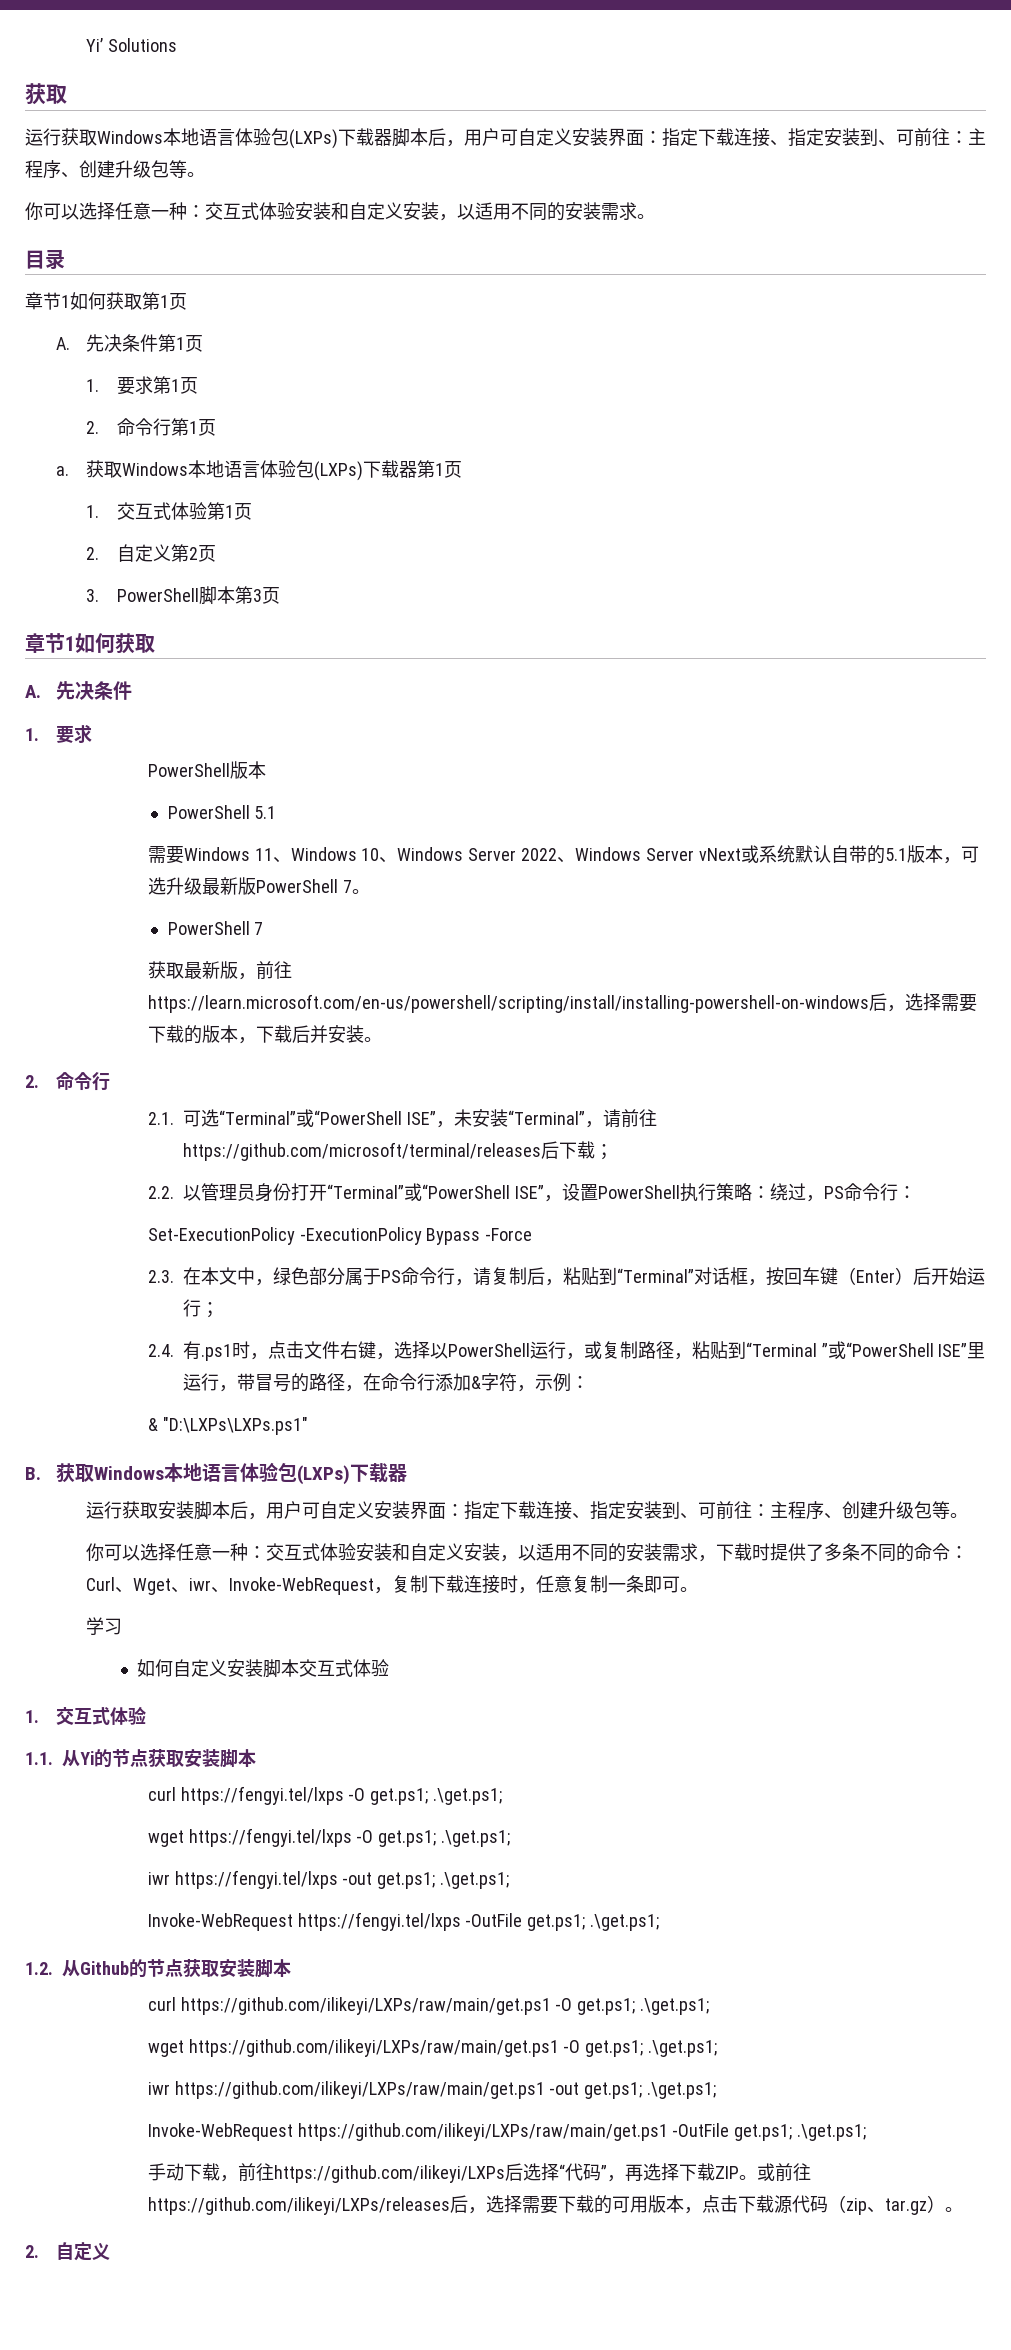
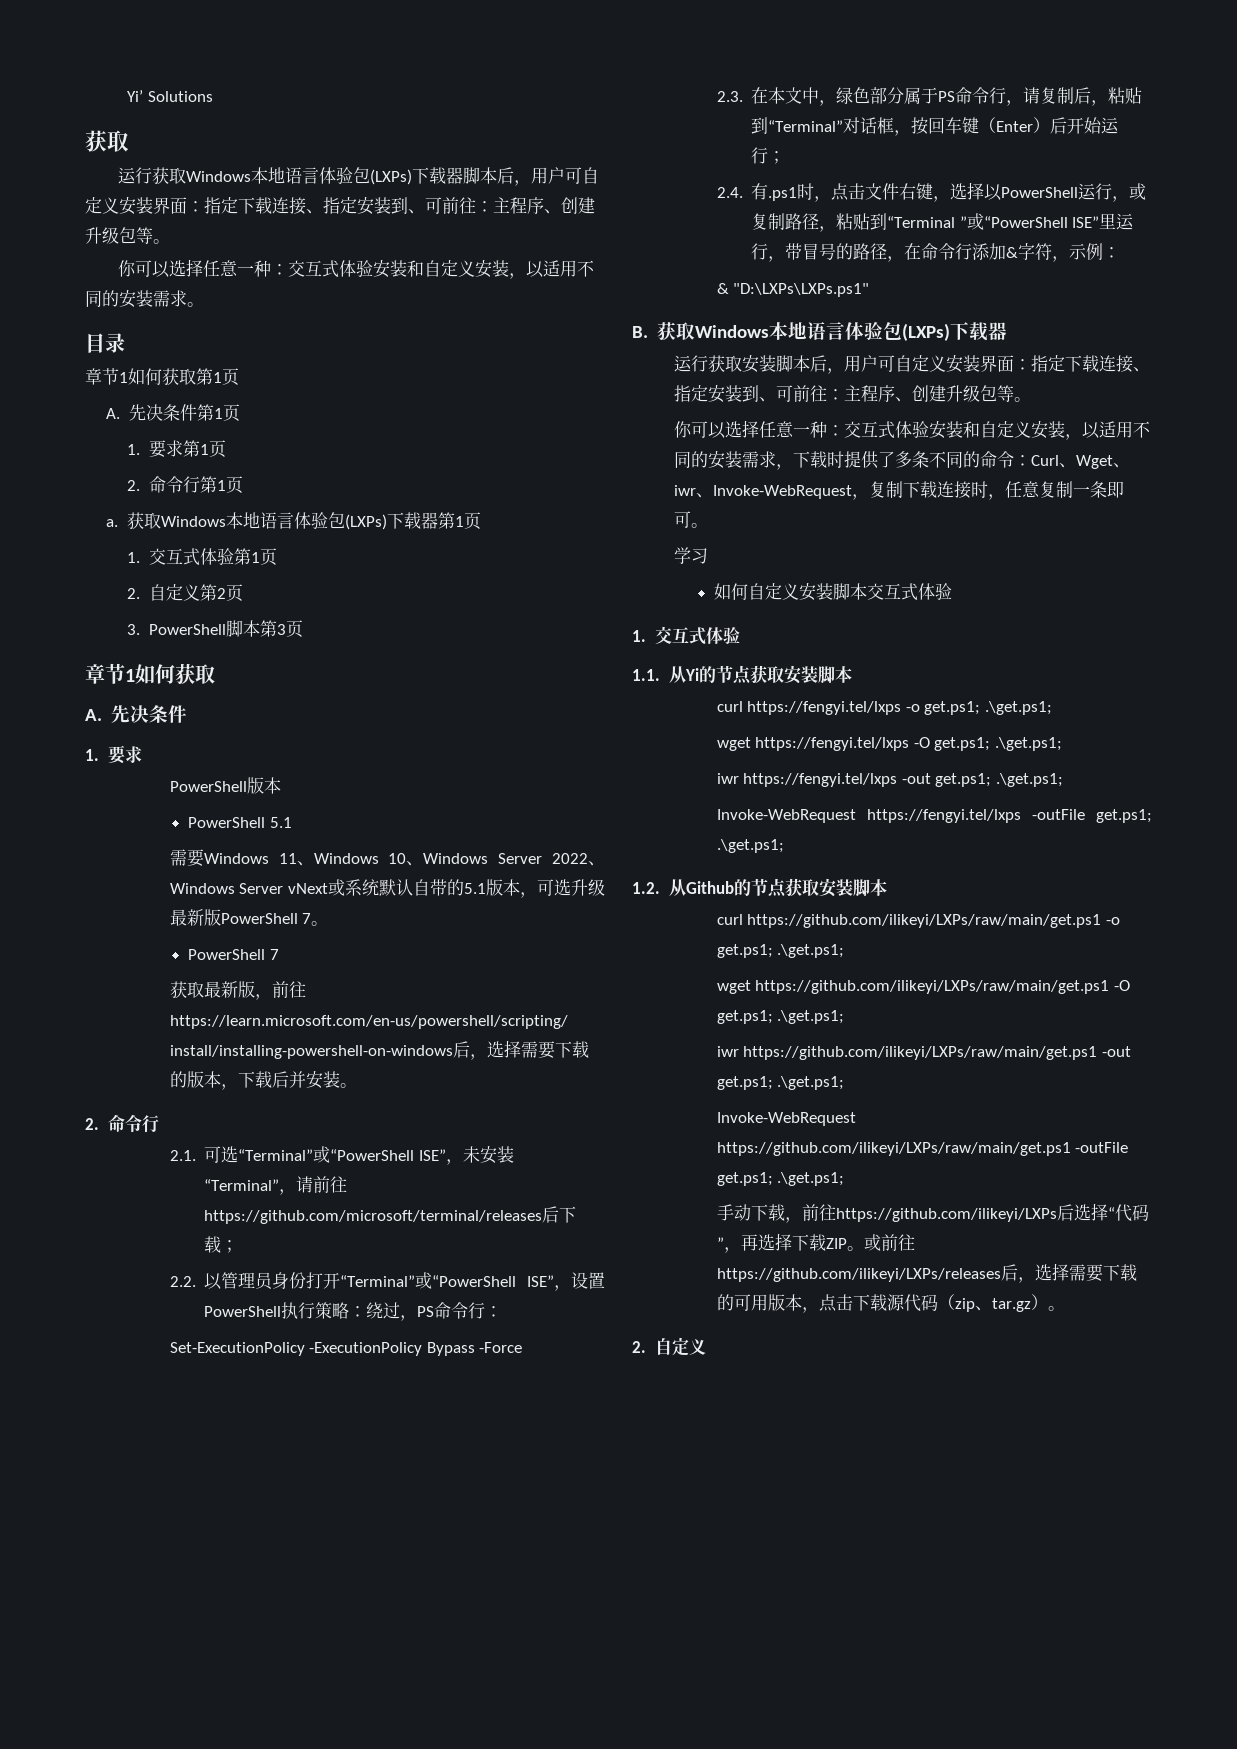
- curl https://fengyi.tel/lxps -O get.ps1; .\get.ps1;
+ curl https://fengyi.tel/lxps -o get.ps1; .\get.ps1;
- Invoke-WebRequest https://fengyi.tel/lxps -OutFile get.ps1; .\get.ps1;
+ Invoke-WebRequest https://fengyi.tel/lxps -outFile get.ps1; .\get.ps1;
- curl https://github.com/ilikeyi/LXPs/raw/main/get.ps1 -O get.ps1; .\get.ps1;
+ curl https://github.com/ilikeyi/LXPs/raw/main/get.ps1 -o get.ps1; .\get.ps1;
- Invoke-WebRequest https://github.com/ilikeyi/LXPs/raw/main/get.ps1 -OutFile get.ps1; .\get.ps1;
+ Invoke-WebRequest https://github.com/ilikeyi/LXPs/raw/main/get.ps1 -outFile get.ps1; .\get.ps1;

